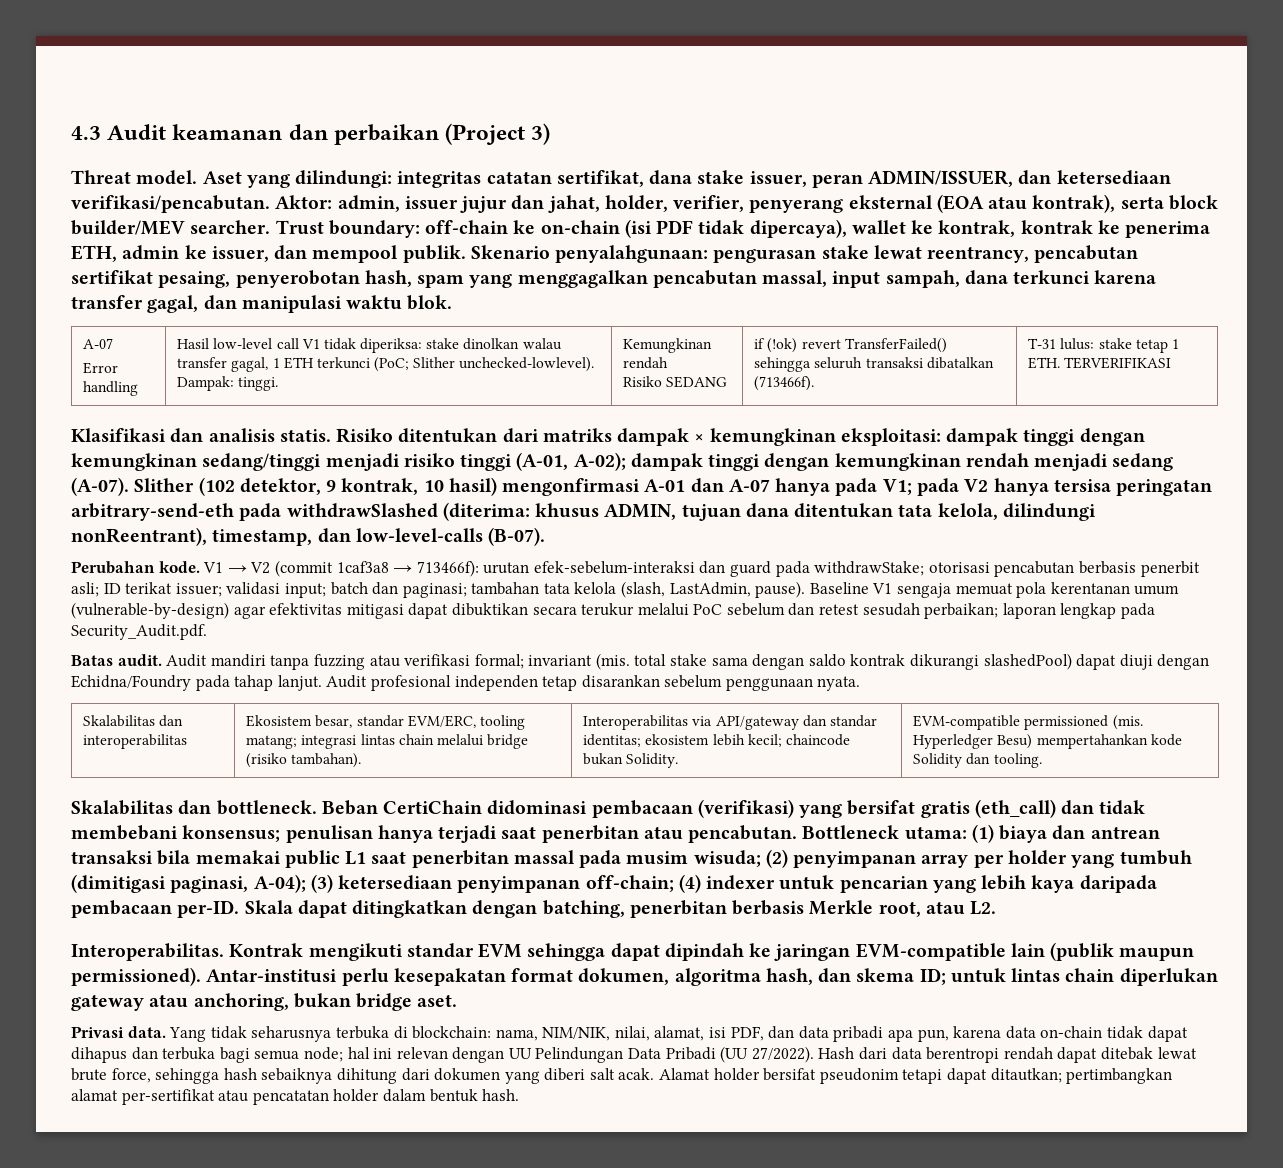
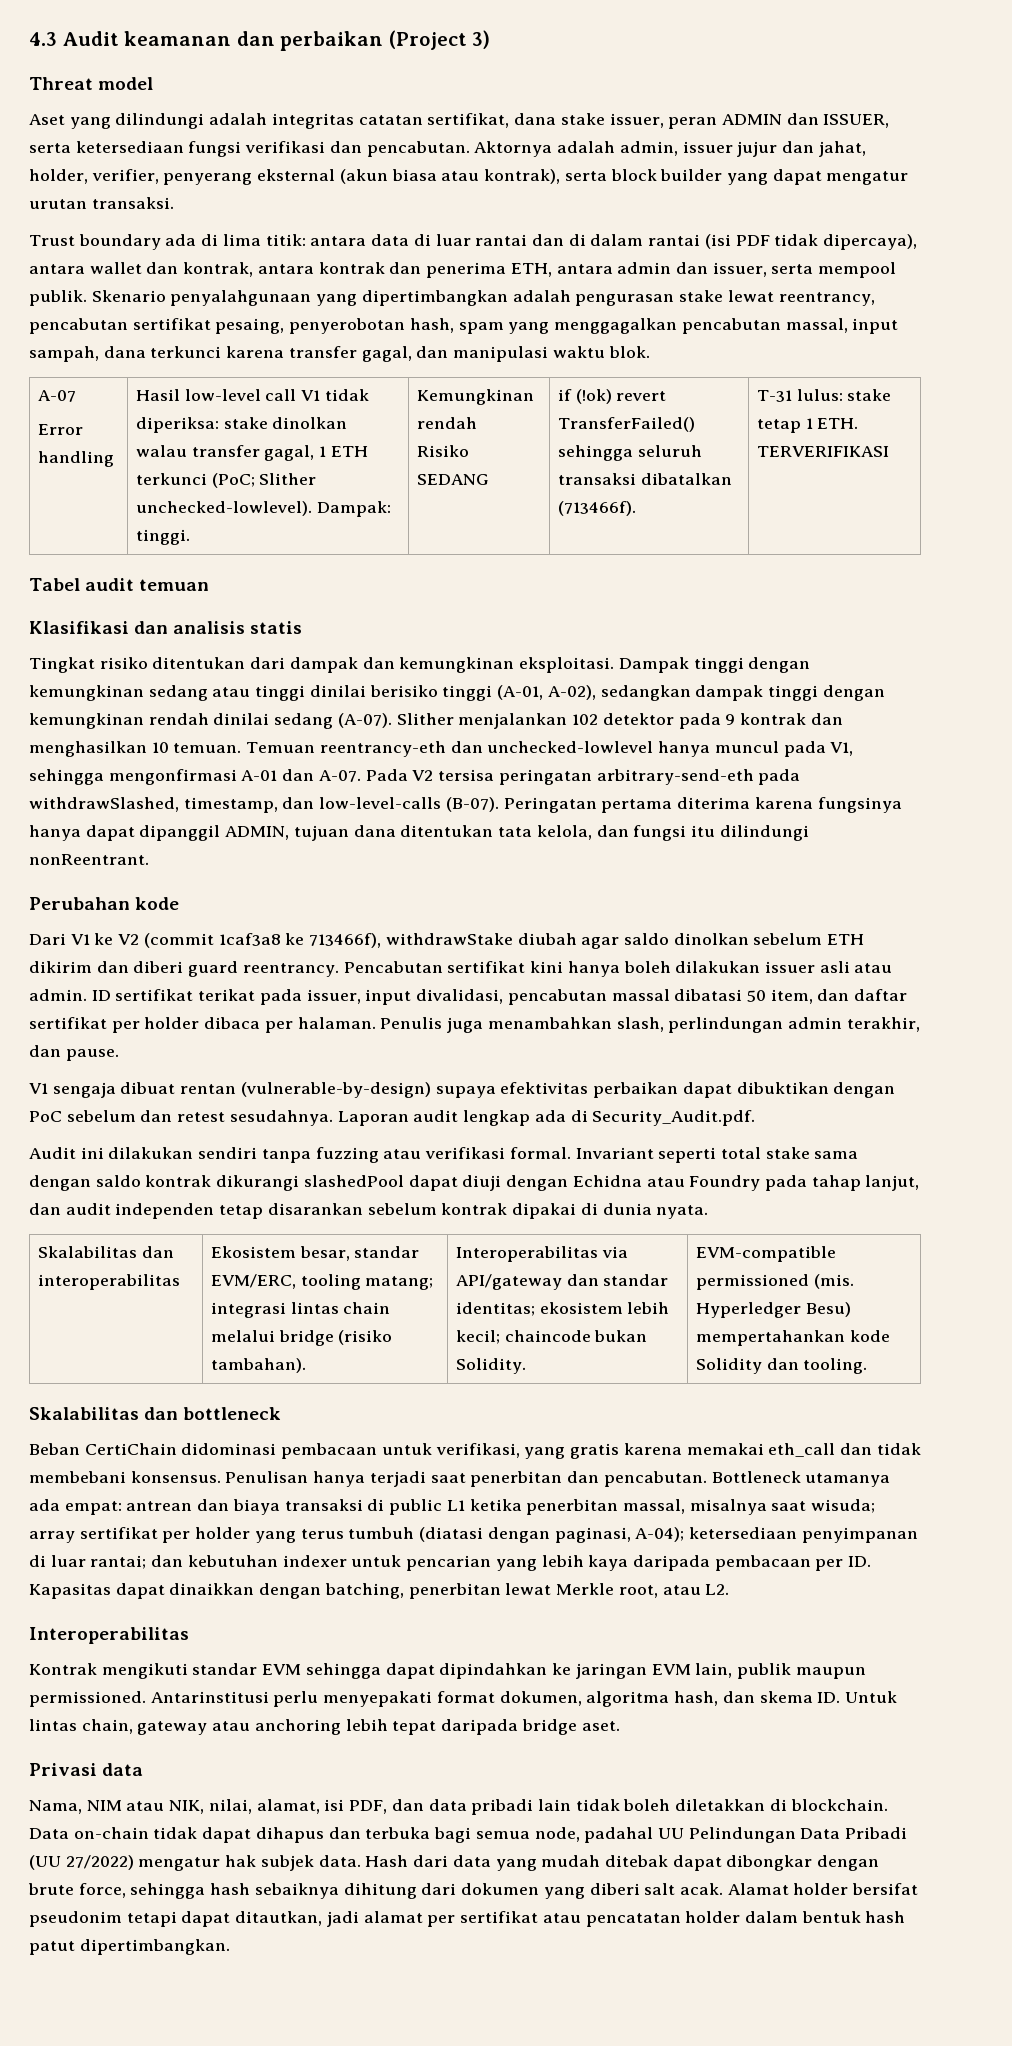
- Threat model. Aset yang dilindungi: integritas catatan sertifikat, dana stake issuer, peran ADMIN/ISSUER, dan ketersediaan verifikasi/pencabutan. Aktor: admin, issuer jujur dan jahat, holder, verifier, penyerang eksternal (EOA atau kontrak), serta block builder/MEV searcher. Trust boundary: off-chain ke on-chain (isi PDF tidak dipercaya), wallet ke kontrak, kontrak ke penerima ETH, admin ke issuer, dan mempool publik. Skenario penyalahgunaan: pengurasan stake lewat reentrancy, pencabutan sertifikat pesaing, penyerobotan hash, spam yang menggagalkan pencabutan massal, input sampah, dana terkunci karena transfer gagal, dan manipulasi waktu blok.
+ Threat model
+ Aset yang dilindungi adalah integritas catatan sertifikat, dana stake issuer, peran ADMIN dan ISSUER, serta ketersediaan fungsi verifikasi dan pencabutan. Aktornya adalah admin, issuer jujur dan jahat, holder, verifier, penyerang eksternal (akun biasa atau kontrak), serta block builder yang dapat mengatur urutan transaksi.
+ Trust boundary ada di lima titik: antara data di luar rantai dan di dalam rantai (isi PDF tidak dipercaya), antara wallet dan kontrak, antara kontrak dan penerima ETH, antara admin dan issuer, serta mempool publik. Skenario penyalahgunaan yang dipertimbangkan adalah pengurasan stake lewat reentrancy, pencabutan sertifikat pesaing, penyerobotan hash, spam yang menggagalkan pencabutan massal, input sampah, dana terkunci karena transfer gagal, dan manipulasi waktu blok.
+ Tabel audit temuan
- Klasifikasi dan analisis statis. Risiko ditentukan dari matriks dampak × kemungkinan eksploitasi: dampak tinggi dengan kemungkinan sedang/tinggi menjadi risiko tinggi (A-01, A-02); dampak tinggi dengan kemungkinan rendah menjadi sedang (A-07).
+ Klasifikasi dan analisis statis
+ Tingkat risiko ditentukan dari dampak dan kemungkinan eksploitasi. Dampak tinggi dengan kemungkinan sedang atau tinggi dinilai berisiko tinggi (A-01, A-02), sedangkan dampak tinggi dengan kemungkinan rendah dinilai sedang (A-07).
- Slither (102 detektor, 9 kontrak, 10 hasil) mengonfirmasi A-01 dan A-07 hanya pada V1; pada V2 hanya tersisa peringatan arbitrary-send-eth pada withdrawSlashed (diterima: khusus ADMIN, tujuan dana ditentukan tata kelola, dilindungi nonReentrant), timestamp, dan low-level-calls (B-07).
- Perubahan kode. V1 → V2 (commit 1caf3a8 → 713466f): urutan efek-sebelum-interaksi dan guard pada withdrawStake; otorisasi pencabutan berbasis penerbit asli; ID terikat issuer; validasi input; batch dan paginasi; tambahan tata kelola (slash, LastAdmin, pause). Baseline V1 sengaja memuat pola kerentanan umum (vulnerable-by-design) agar efektivitas mitigasi dapat dibuktikan secara terukur melalui PoC sebelum dan retest sesudah perbaikan; laporan lengkap pada Security_Audit.pdf.
- Batas audit. Audit mandiri tanpa fuzzing atau verifikasi formal; invariant (mis. total stake sama dengan saldo kontrak dikurangi slashedPool) dapat diuji dengan Echidna/Foundry pada tahap lanjut. Audit profesional independen tetap disarankan sebelum penggunaan nyata.
+ Slither menjalankan 102 detektor pada 9 kontrak dan menghasilkan 10 temuan. Temuan reentrancy-eth dan unchecked-lowlevel hanya muncul pada V1, sehingga mengonfirmasi A-01 dan A-07. Pada V2 tersisa peringatan arbitrary-send-eth pada withdrawSlashed, timestamp, dan low-level-calls (B-07). Peringatan pertama diterima karena fungsinya hanya dapat dipanggil ADMIN, tujuan dana ditentukan tata kelola, dan fungsi itu dilindungi nonReentrant.
+ Perubahan kode
+ Dari V1 ke V2 (commit 1caf3a8 ke 713466f), withdrawStake diubah agar saldo dinolkan sebelum ETH dikirim dan diberi guard reentrancy. Pencabutan sertifikat kini hanya boleh dilakukan issuer asli atau admin. ID sertifikat terikat pada issuer, input divalidasi, pencabutan massal dibatasi 50 item, dan daftar sertifikat per holder dibaca per halaman. Penulis juga menambahkan slash, perlindungan admin terakhir, dan pause.
+ V1 sengaja dibuat rentan (vulnerable-by-design) supaya efektivitas perbaikan dapat dibuktikan dengan PoC sebelum dan retest sesudahnya. Laporan audit lengkap ada di Security_Audit.pdf.
+ Audit ini dilakukan sendiri tanpa fuzzing atau verifikasi formal. Invariant seperti total stake sama dengan saldo kontrak dikurangi slashedPool dapat diuji dengan Echidna atau Foundry pada tahap lanjut, dan audit independen tetap disarankan sebelum kontrak dipakai di dunia nyata.
- Skalabilitas dan bottleneck. Beban CertiChain didominasi pembacaan (verifikasi) yang bersifat gratis (eth_call) dan tidak membebani konsensus; penulisan hanya terjadi saat penerbitan atau pencabutan.
+ Skalabilitas dan bottleneck
+ Beban CertiChain didominasi pembacaan untuk verifikasi, yang gratis karena memakai eth_call dan tidak membebani konsensus. Penulisan hanya terjadi saat penerbitan dan pencabutan.
- Bottleneck utama: (1) biaya dan antrean transaksi bila memakai public L1 saat penerbitan massal pada musim wisuda; (2) penyimpanan array per holder yang tumbuh (dimitigasi paginasi, A-04); (3) ketersediaan penyimpanan off-chain; (4) indexer untuk pencarian yang lebih kaya daripada pembacaan per-ID. Skala dapat ditingkatkan dengan batching, penerbitan berbasis Merkle root, atau L2.
- Interoperabilitas. Kontrak mengikuti standar EVM sehingga dapat dipindah ke jaringan EVM-compatible lain (publik maupun permissioned). Antar-institusi perlu kesepakatan format dokumen, algoritma hash, dan skema ID; untuk lintas chain diperlukan gateway atau anchoring, bukan bridge aset.
- Privasi data. Yang tidak seharusnya terbuka di blockchain: nama, NIM/NIK, nilai, alamat, isi PDF, dan data pribadi apa pun, karena data on-chain tidak dapat dihapus dan terbuka bagi semua node; hal ini relevan dengan UU Pelindungan Data Pribadi (UU 27/2022). Hash dari data berentropi rendah dapat ditebak lewat brute force, sehingga hash sebaiknya dihitung dari dokumen yang diberi salt acak.
+ Bottleneck utamanya ada empat: antrean dan biaya transaksi di public L1 ketika penerbitan massal, misalnya saat wisuda; array sertifikat per holder yang terus tumbuh (diatasi dengan paginasi, A-04); ketersediaan penyimpanan di luar rantai; dan kebutuhan indexer untuk pencarian yang lebih kaya daripada pembacaan per ID. Kapasitas dapat dinaikkan dengan batching, penerbitan lewat Merkle root, atau L2.
+ Interoperabilitas
+ Kontrak mengikuti standar EVM sehingga dapat dipindahkan ke jaringan EVM lain, publik maupun permissioned. Antarinstitusi perlu menyepakati format dokumen, algoritma hash, dan skema ID. Untuk lintas chain, gateway atau anchoring lebih tepat daripada bridge aset.
+ Privasi data
+ Nama, NIM atau NIK, nilai, alamat, isi PDF, dan data pribadi lain tidak boleh diletakkan di blockchain. Data on-chain tidak dapat dihapus dan terbuka bagi semua node, padahal UU Pelindungan Data Pribadi (UU 27/2022) mengatur hak subjek data. Hash dari data yang mudah ditebak dapat dibongkar dengan brute force, sehingga hash sebaiknya dihitung dari dokumen yang diberi salt acak.
- Alamat holder bersifat pseudonim tetapi dapat ditautkan; pertimbangkan alamat per-sertifikat atau pencatatan holder dalam bentuk hash.
+ Alamat holder bersifat pseudonim tetapi dapat ditautkan, jadi alamat per sertifikat atau pencatatan holder dalam bentuk hash patut dipertimbangkan.

